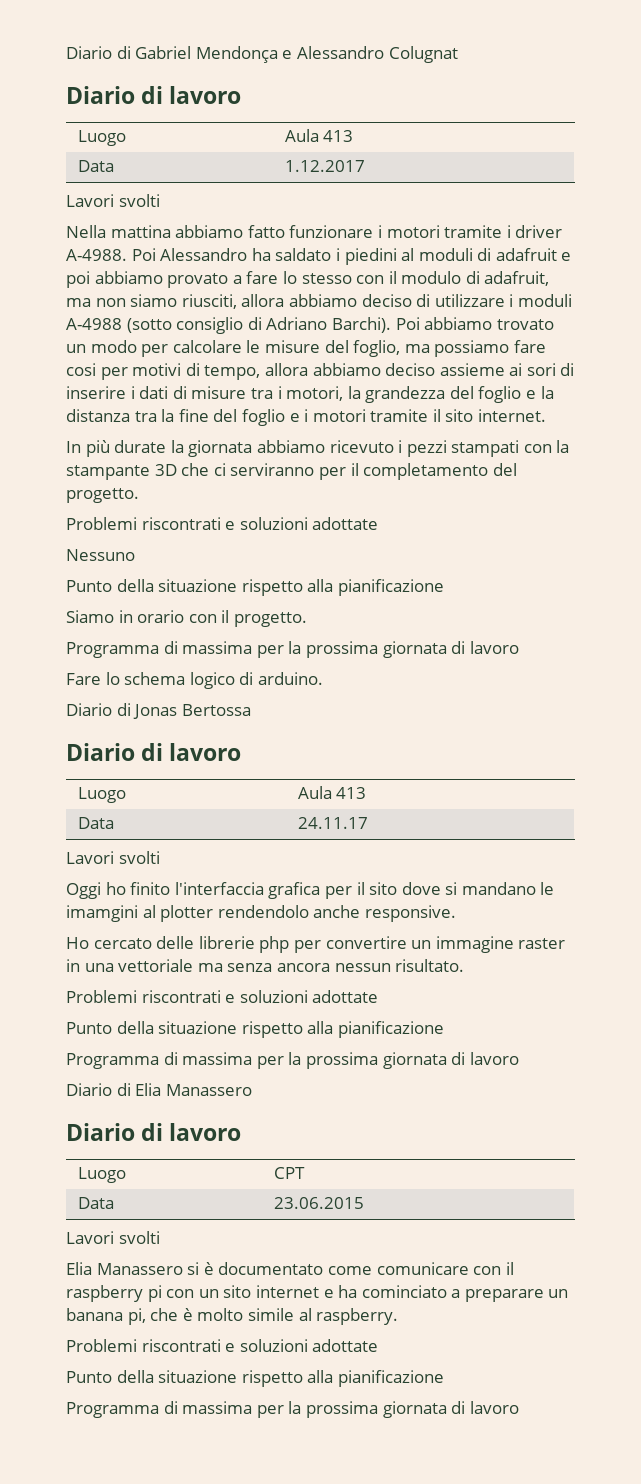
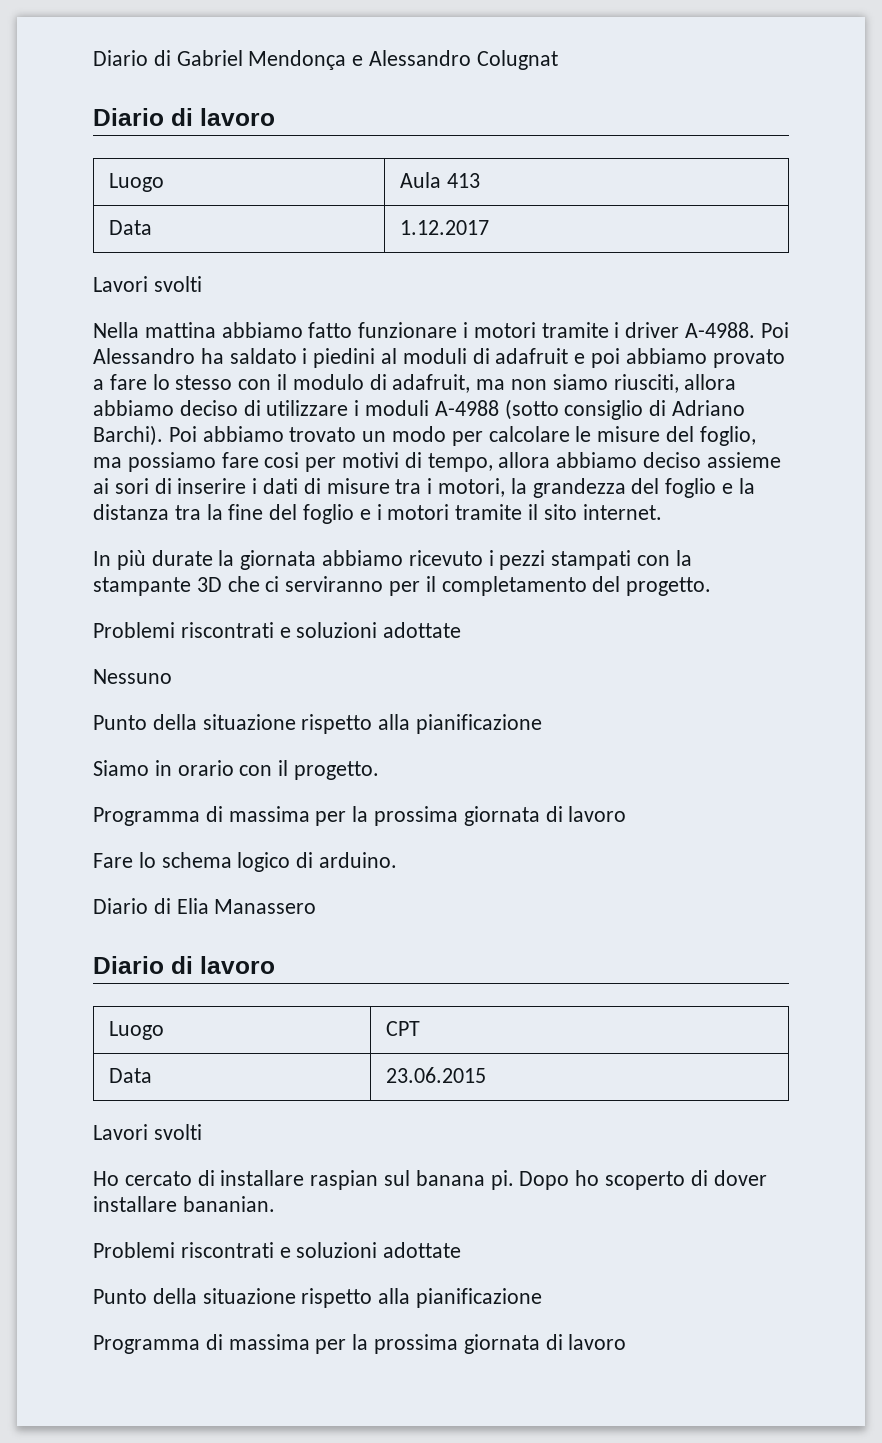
- Diario di Jonas Bertossa
+ Diario di Elia Manassero
  Diario di lavoro
- Luogo | Aula 413
- Data | 24.11.17
+ Luogo | CPT
+ Data | 23.06.2015
  Lavori svolti
- Oggi ho finito l'interfaccia grafica per il sito dove si mandano le imamgini al plotter rendendolo anche responsive.
- Ho cercato delle librerie php per convertire un immagine raster in una vettoriale ma senza ancora nessun risultato.
+ Ho cercato di installare raspian sul banana pi. Dopo ho scoperto di dover installare bananian.
- Diario di Elia Manassero
- Diario di lavoro
- Luogo | CPT
- Data | 23.06.2015
- Lavori svolti
- Elia Manassero si è documentato come comunicare con il raspberry pi con un sito internet e ha cominciato a preparare un banana pi, che è molto simile al raspberry.
- Problemi riscontrati e soluzioni adottate
- Punto della situazione rispetto alla pianificazione
- Programma di massima per la prossima giornata di lavoro

